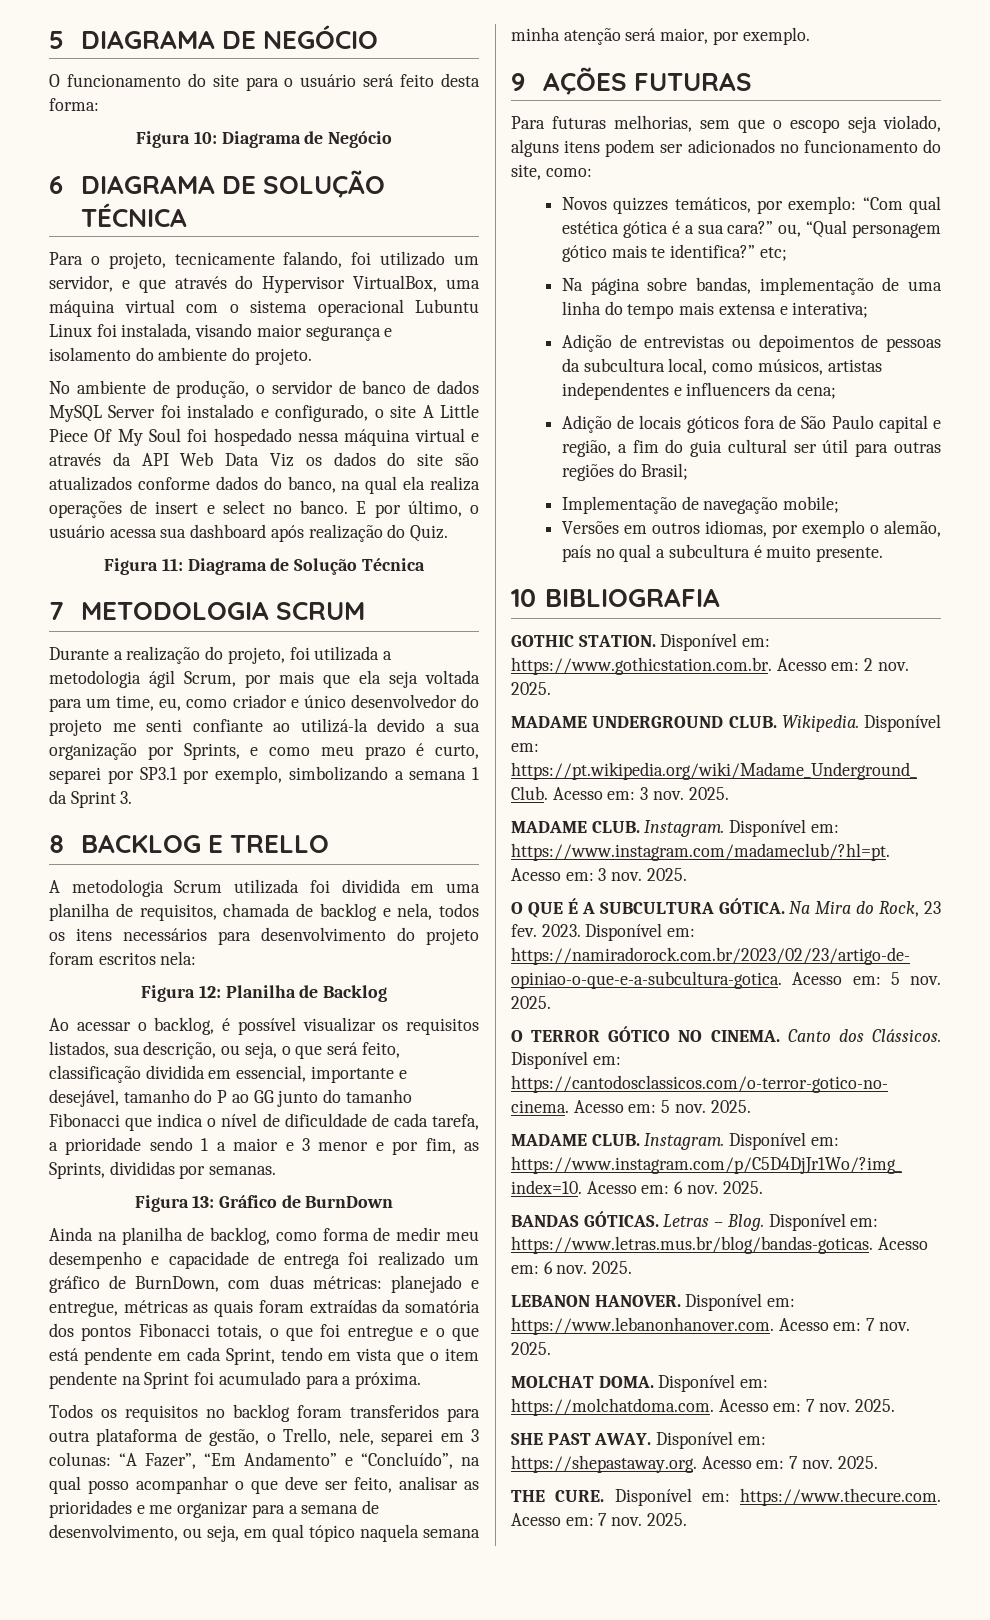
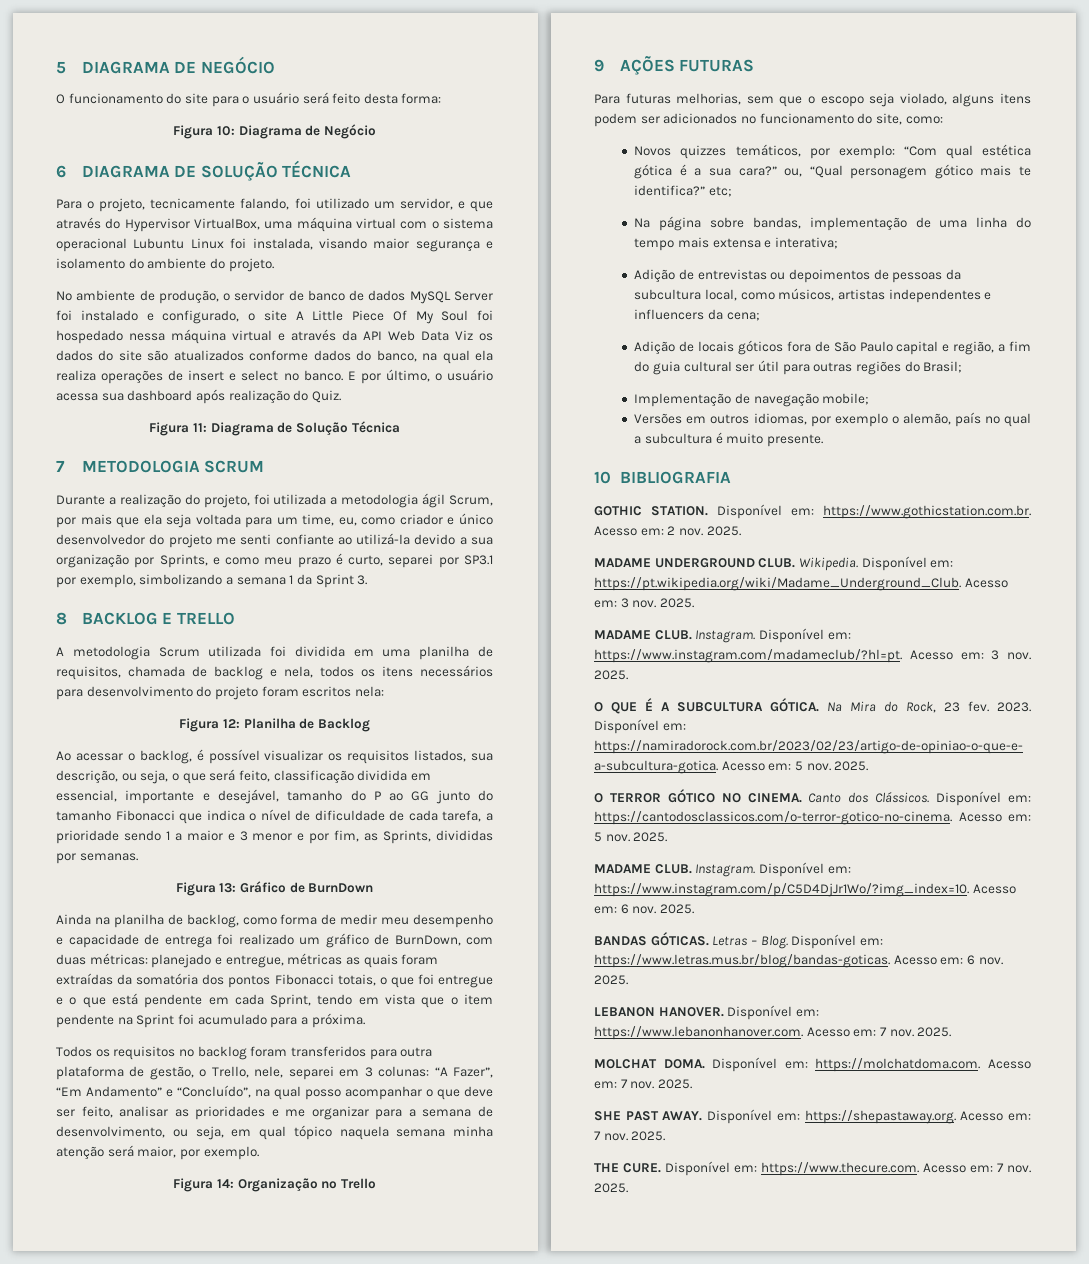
+ Figura 14: Organização no Trello

